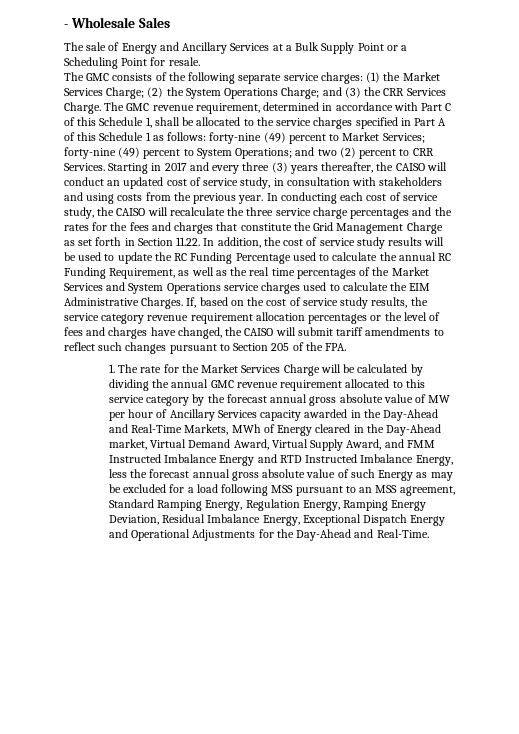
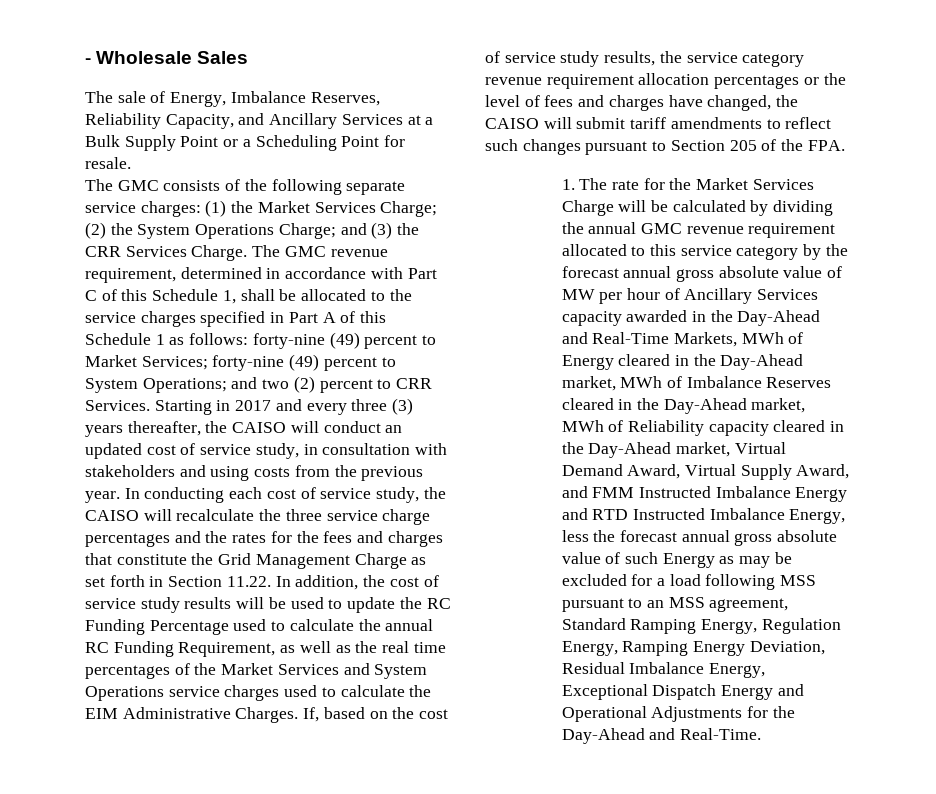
- The sale of Energy and Ancillary Services at a Bulk Supply Point or a Scheduling Point for resale.
+ The sale of Energy, Imbalance Reserves, Reliability Capacity, and Ancillary Services at a Bulk Supply Point or a Scheduling Point for resale.
- 1. The rate for the Market Services Charge will be calculated by dividing the annual GMC revenue requirement allocated to this service category by the forecast annual gross absolute value of MW per hour of Ancillary Services capacity awarded in the Day-Ahead and Real-Time Markets, MWh of Energy cleared in the Day-Ahead market, Virtual Demand Award, Virtual Supply Award, and FMM Instructed Imbalance Energy and RTD Instructed Imbalance Energy, less the forecast annual gross absolute value of such Energy as may be excluded for a load following MSS pursuant to an MSS agreement, Standard Ramping Energy, Regulation Energy, Ramping Energy Deviation, Residual Imbalance Energy, Exceptional Dispatch Energy and Operational Adjustments for the Day-Ahead and Real-Time.
+ 1. The rate for the Market Services Charge will be calculated by dividing the annual GMC revenue requirement allocated to this service category by the forecast annual gross absolute value of MW per hour of Ancillary Services capacity awarded in the Day-Ahead and Real-Time Markets, MWh of Energy cleared in the Day-Ahead market, MWh of Imbalance Reserves cleared in the Day-Ahead market, MWh of Reliability capacity cleared in the Day-Ahead market, Virtual Demand Award, Virtual Supply Award, and FMM Instructed Imbalance Energy and RTD Instructed Imbalance Energy, less the forecast annual gross absolute value of such Energy as may be excluded for a load following MSS pursuant to an MSS agreement, Standard Ramping Energy, Regulation Energy, Ramping Energy Deviation, Residual Imbalance Energy, Exceptional Dispatch Energy and Operational Adjustments for the Day-Ahead and Real-Time.

